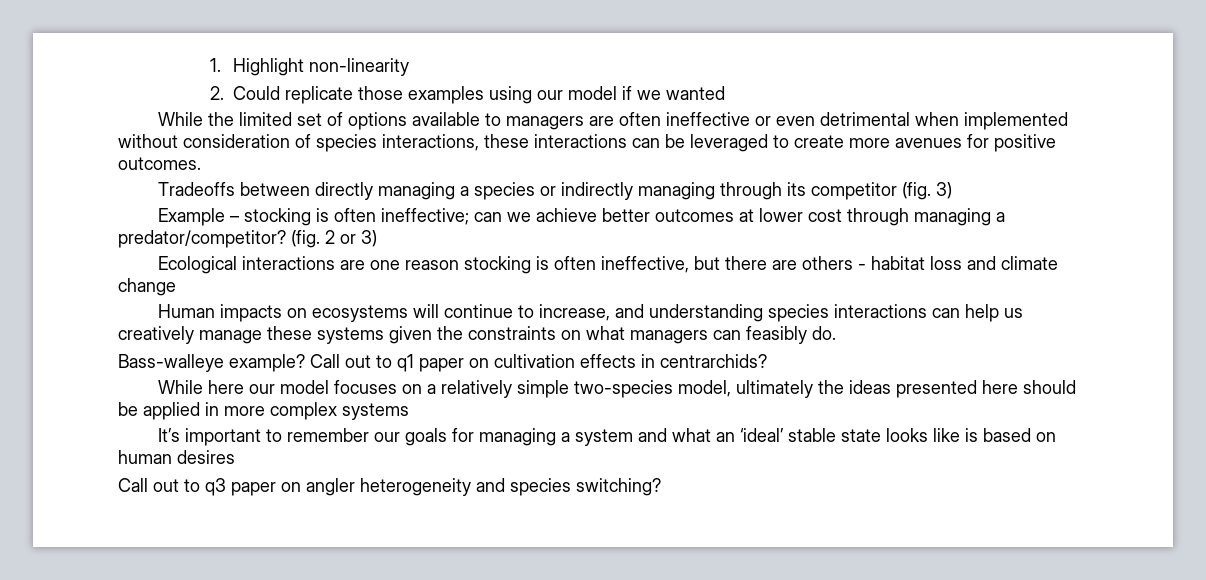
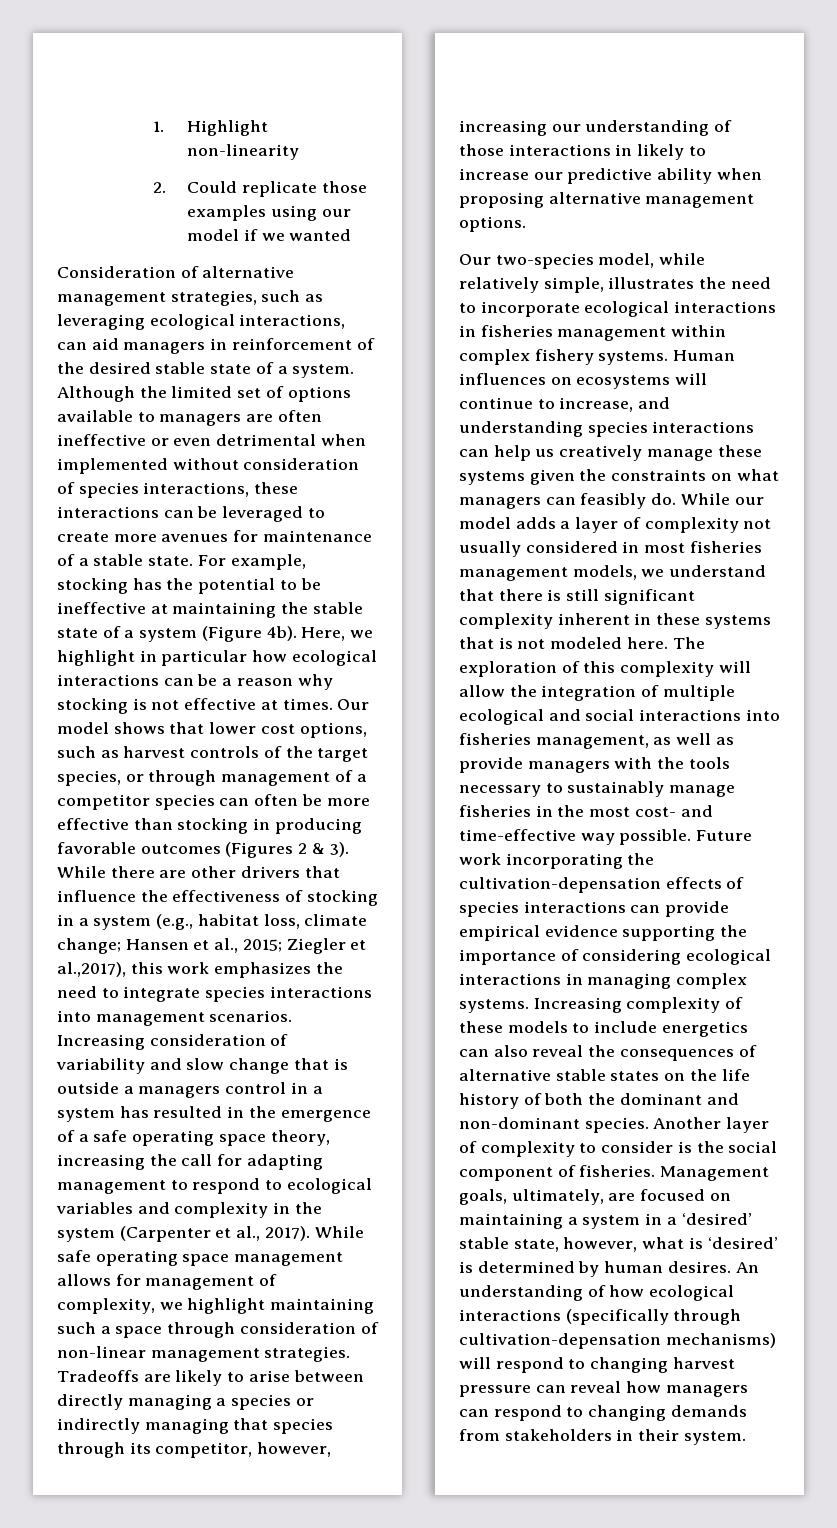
- While the limited set of options available to managers are often ineffective or even detrimental when implemented without consideration of species interactions, these interactions can be leveraged to create more avenues for positive outcomes.
- Tradeoffs between directly managing a species or indirectly managing through its competitor (fig. 3)
- Example – stocking is often ineffective; can we achieve better outcomes at lower cost through managing a predator/competitor? (fig. 2 or 3)
- Ecological interactions are one reason stocking is often ineffective, but there are others - habitat loss and climate change
- Human impacts on ecosystems will continue to increase, and understanding species interactions can help us creatively manage these systems given the constraints on what managers can feasibly do.
- Bass-walleye example? Call out to q1 paper on cultivation effects in centrarchids?
- While here our model focuses on a relatively simple two-species model, ultimately the ideas presented here should be applied in more complex systems
- It’s important to remember our goals for managing a system and what an ‘ideal’ stable state looks like is based on human desires
- Call out to q3 paper on angler heterogeneity and species switching?
+ Consideration of alternative management strategies, such as leveraging ecological interactions, can aid managers in reinforcement of the desired stable state of a system. Although the limited set of options available to managers are often ineffective or even detrimental when implemented without consideration of species interactions, these interactions can be leveraged to create more avenues for maintenance of a stable state. For example, stocking has the potential to be ineffective at maintaining the stable state of a system (Figure 4b). Here, we highlight in particular how ecological interactions can be a reason why stocking is not effective at times. Our model shows that lower cost options, such as harvest controls of the target species, or through management of a competitor species can often be more effective than stocking in producing favorable outcomes (Figures 2 & 3). While there are other drivers that influence the effectiveness of stocking in a system (e.g., habitat loss, climate change; Hansen et al., 2015; Ziegler et al.,2017), this work emphasizes the need to integrate species interactions into management scenarios. Increasing consideration of variability and slow change that is outside a managers control in a system has resulted in the emergence of a safe operating space theory, increasing the call for adapting management to respond to ecological variables and complexity in the system (Carpenter et al., 2017). While safe operating space management allows for management of complexity, we highlight maintaining such a space through consideration of non-linear management strategies. Tradeoffs are likely to arise between directly managing a species or indirectly managing that species through its competitor, however, increasing our understanding of those interactions in likely to increase our predictive ability when proposing alternative management options.
+ Our two-species model, while relatively simple, illustrates the need to incorporate ecological interactions in fisheries management within complex fishery systems. Human influences on ecosystems will continue to increase, and understanding species interactions can help us creatively manage these systems given the constraints on what managers can feasibly do. While our model adds a layer of complexity not usually considered in most fisheries management models, we understand that there is still significant complexity inherent in these systems that is not modeled here. The exploration of this complexity will allow the integration of multiple ecological and social interactions into fisheries management, as well as provide managers with the tools necessary to sustainably manage fisheries in the most cost- and time-effective way possible. Future work incorporating the cultivation-depensation effects of species interactions can provide empirical evidence supporting the importance of considering ecological interactions in managing complex systems. Increasing complexity of these models to include energetics can also reveal the consequences of alternative stable states on the life history of both the dominant and non-dominant species. Another layer of complexity to consider is the social component of fisheries. Management goals, ultimately, are focused on maintaining a system in a ‘desired’ stable state, however, what is ‘desired’ is determined by human desires. An understanding of how ecological interactions (specifically through cultivation-depensation mechanisms) will respond to changing harvest pressure can reveal how managers can respond to changing demands from stakeholders in their system.

